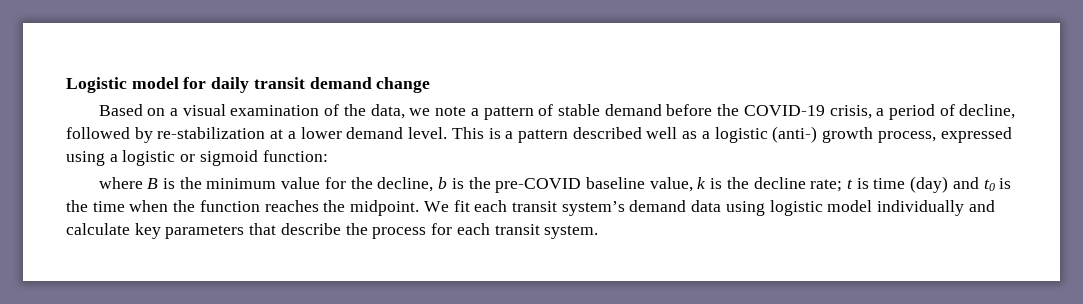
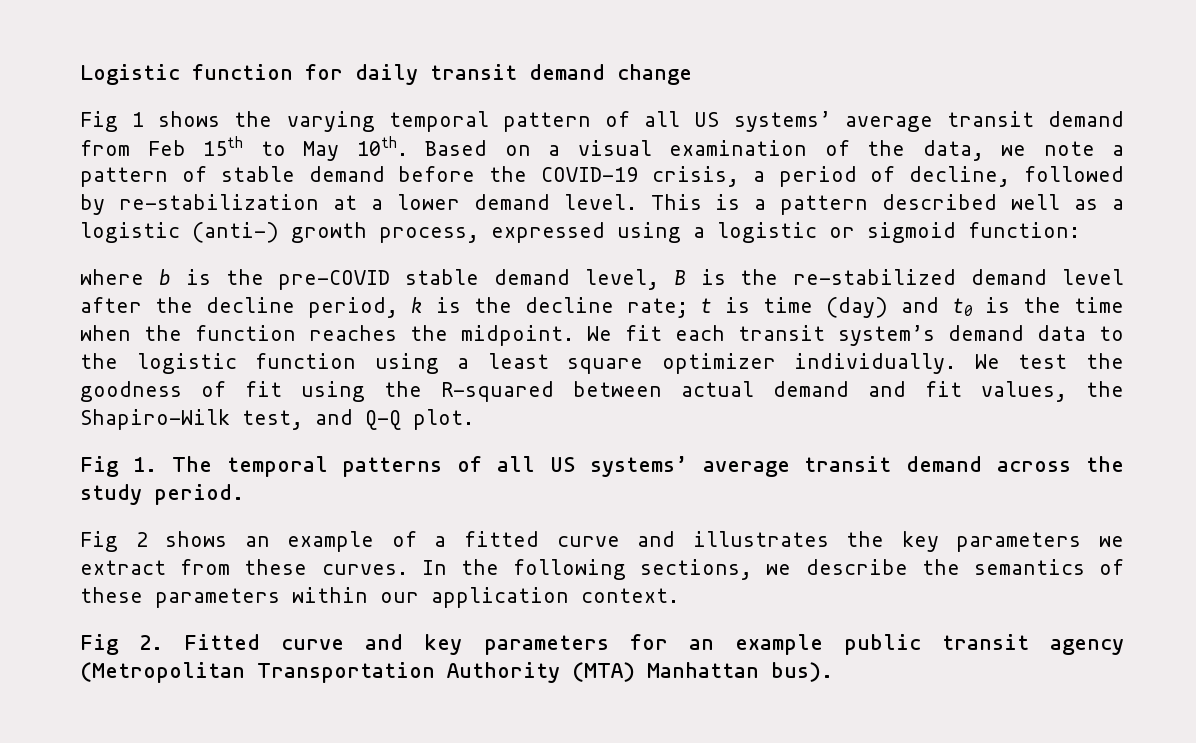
- Logistic model for daily transit demand change
+ Logistic function for daily transit demand change
+ Fig 1 shows the varying temporal pattern of all US systems’ average transit demand from Feb 15th to May 10th.
- where B is the minimum value for the decline, b is the pre-COVID baseline value, k is the decline rate; t is time (day) and t0 is the time when the function reaches the midpoint.
+ where b is the pre-COVID stable demand level, B is the re-stabilized demand level after the decline period, k is the decline rate; t is time (day) and t0 is the time when the function reaches the midpoint.
- We fit each transit system’s demand data using logistic model individually and calculate key parameters that describe the process for each transit system.
+ We fit each transit system’s demand data to the logistic function using a least square optimizer individually. We test the goodness of fit using the R-squared between actual demand and fit values, the Shapiro-Wilk test, and Q-Q plot.
+ Fig 1. The temporal patterns of all US systems’ average transit demand across the study period.
+ Fig 2 shows an example of a fitted curve and illustrates the key parameters we extract from these curves. In the following sections, we describe the semantics of these parameters within our application context.
+ Fig 2. Fitted curve and key parameters for an example public transit agency (Metropolitan Transportation Authority (MTA) Manhattan bus).

